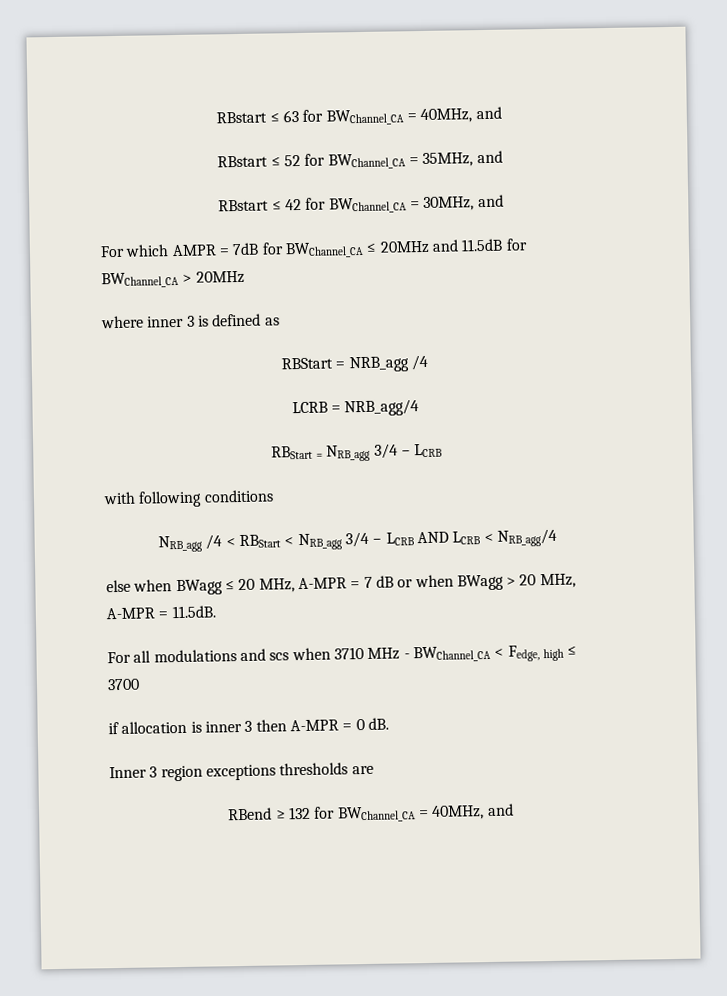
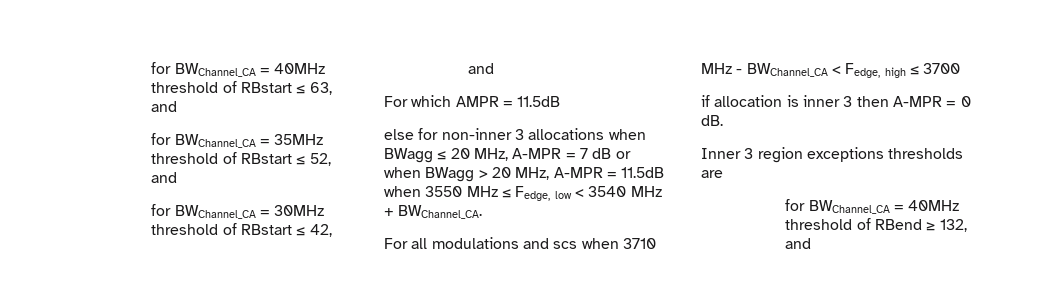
- RBstart ≤ 63 for BWChannel_CA = 40MHz, and
- RBstart ≤ 52 for BWChannel_CA = 35MHz, and
- RBstart ≤ 42 for BWChannel_CA = 30MHz, and
+ for BWChannel_CA = 40MHz threshold of RBstart ≤ 63, and
+ for BWChannel_CA = 35MHz threshold of RBstart ≤ 52, and
+ for BWChannel_CA = 30MHz threshold of RBstart ≤ 42, and
- For which AMPR = 7dB for BWChannel_CA ≤ 20MHz and 11.5dB for BWChannel_CA > 20MHz
- where inner 3 is defined as
- RBStart = NRB_agg /4
- LCRB = NRB_agg/4
- RBStart = NRB_agg 3/4 − LCRB
- with following conditions
- NRB_agg /4 < RBStart < NRB_agg 3/4 − LCRB AND LCRB < NRB_agg/4
- else when BWagg ≤ 20 MHz, A-MPR = 7 dB or when BWagg > 20 MHz, A-MPR = 11.5dB.
+ For which AMPR = 11.5dB
+ else for non-inner 3 allocations when BWagg ≤ 20 MHz, A-MPR = 7 dB or when BWagg > 20 MHz, A-MPR = 11.5dB when 3550 MHz ≤ Fedge, low < 3540 MHz + BWChannel_CA.
- RBend ≥ 132 for BWChannel_CA = 40MHz, and
+ for BWChannel_CA = 40MHz threshold of RBend ≥ 132, and

